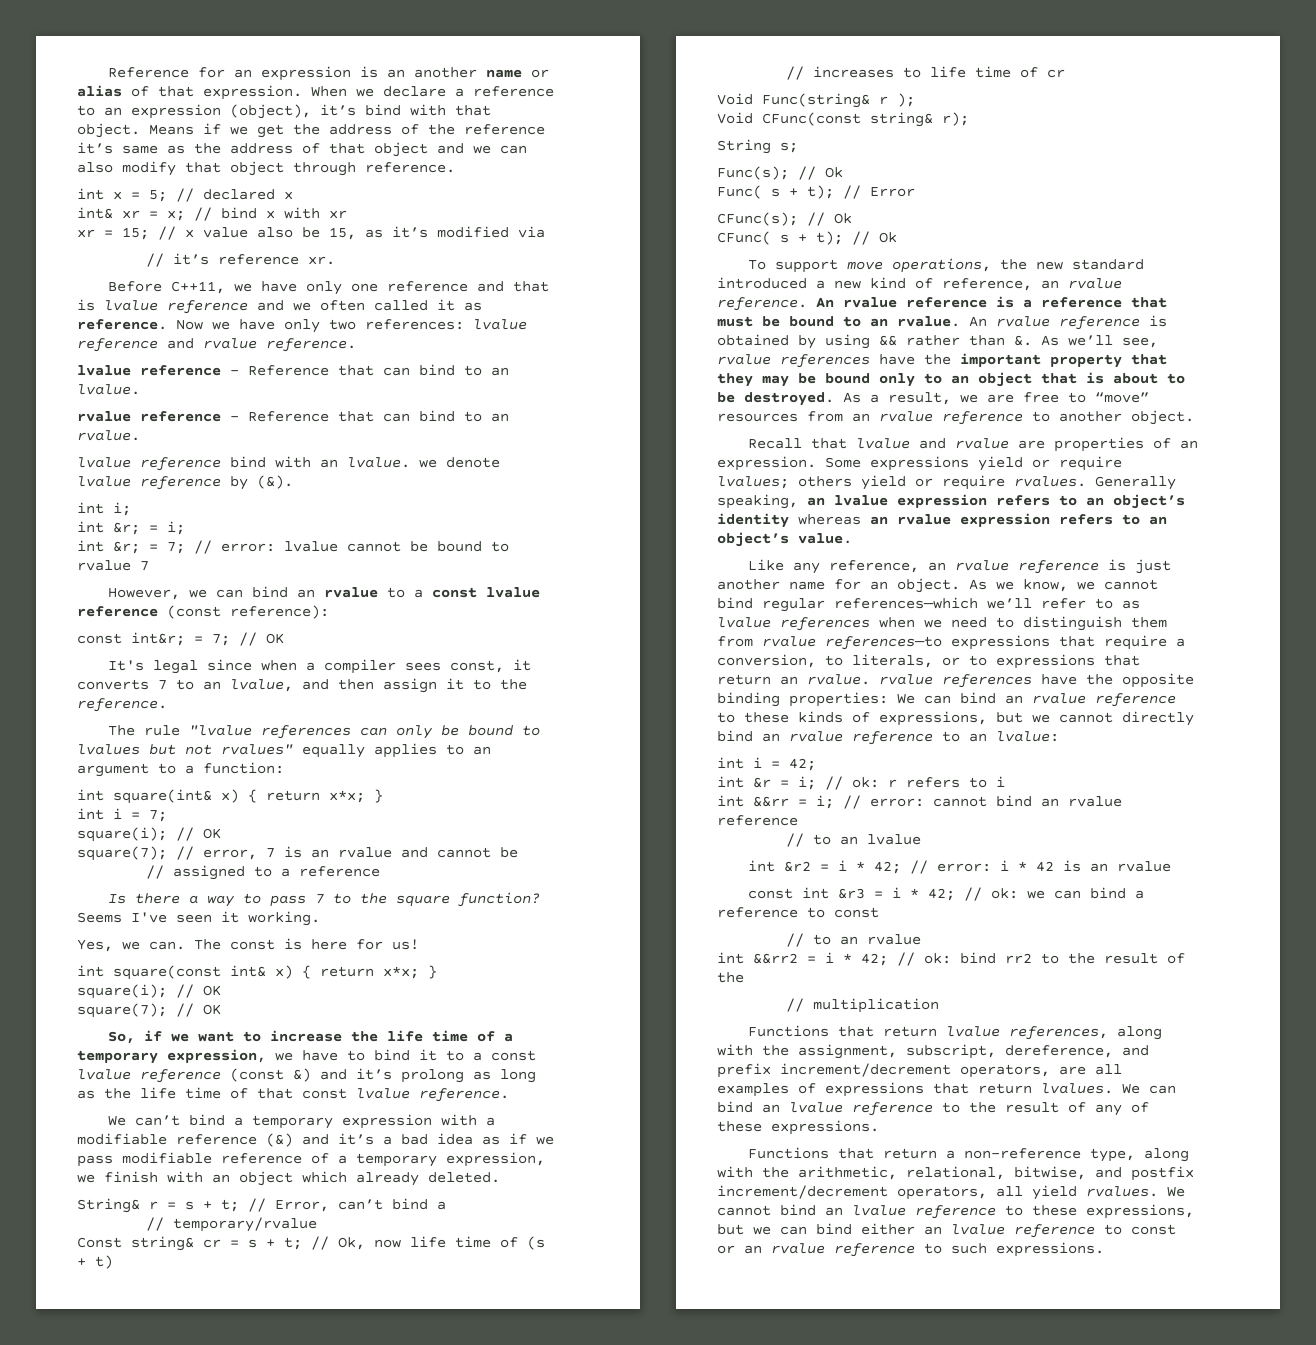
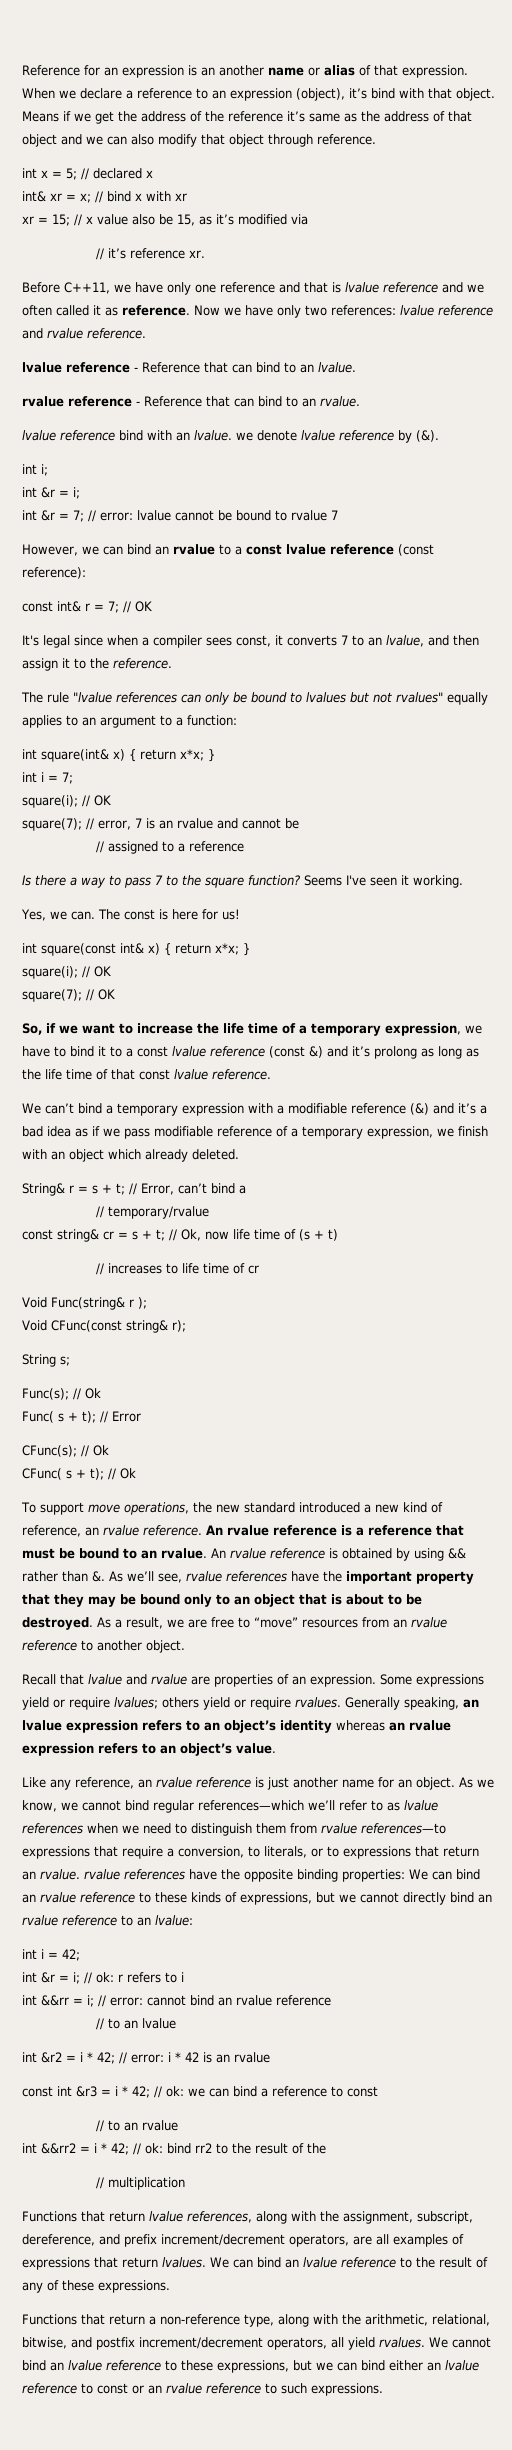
  int i;
- int &r; = i;
+ int &r = i;
- int &r; = 7; // error: lvalue cannot be bound to rvalue 7
+ int &r = 7; // error: lvalue cannot be bound to rvalue 7
- const int&r; = 7; // OK
+ const int& r = 7; // OK
- Const string& cr = s + t; // Ok, now life time of (s + t)
+ const string& cr = s + t; // Ok, now life time of (s + t)

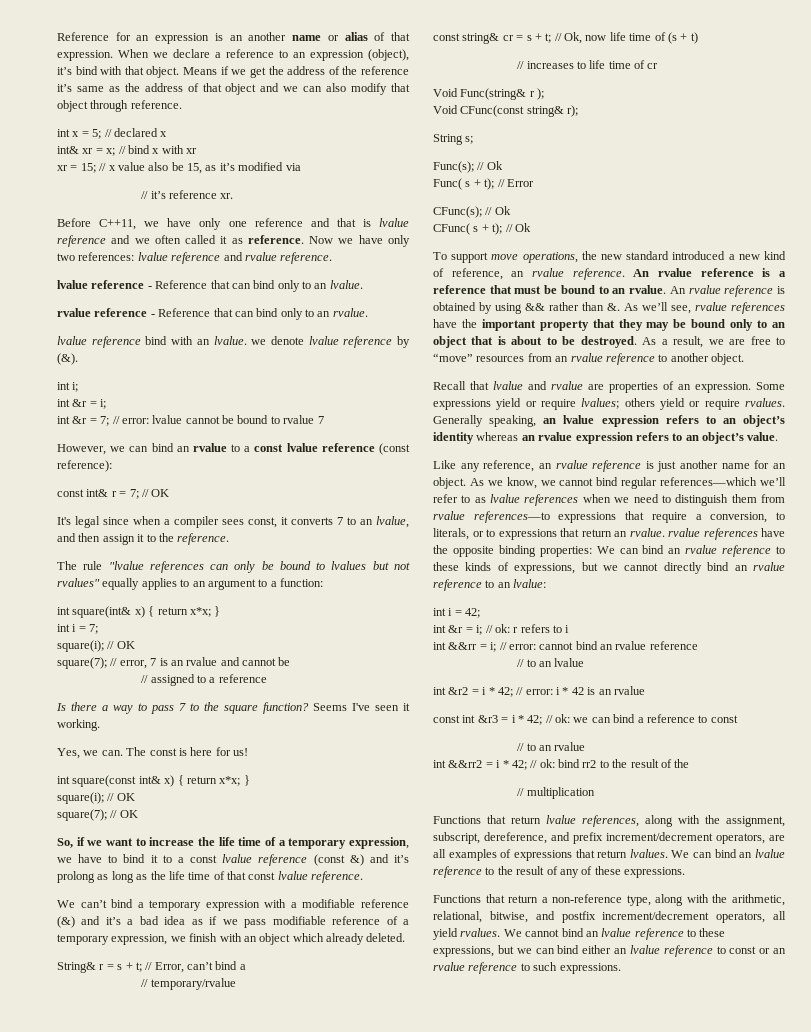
- lvalue reference - Reference that can bind to an lvalue.
+ lvalue reference - Reference that can bind only to an lvalue.
- rvalue reference - Reference that can bind to an rvalue.
+ rvalue reference - Reference that can bind only to an rvalue.

